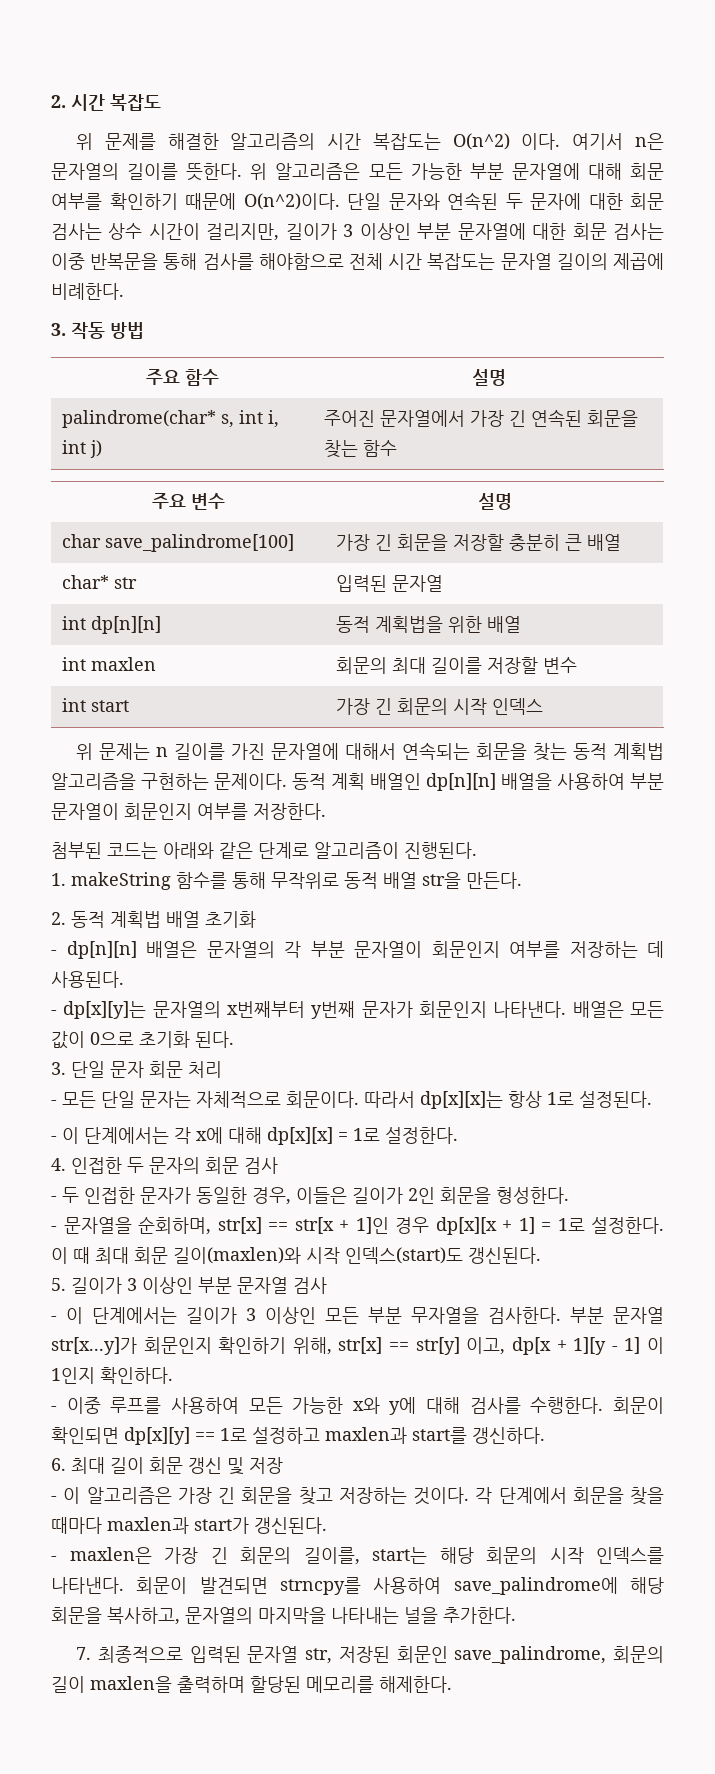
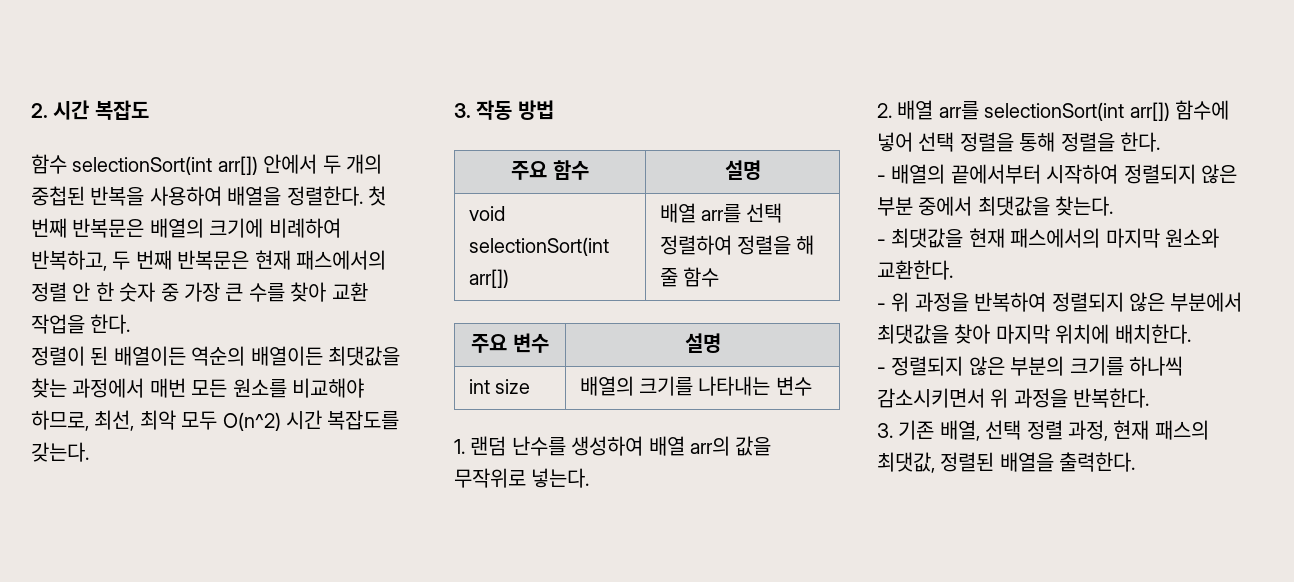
- 위 문제를 해결한 알고리즘의 시간 복잡도는 O(n^2) 이다. 여기서 n은 문자열의 길이를 뜻한다. 위 알고리즘은 모든 가능한 부분 문자열에 대해 회문 여부를 확인하기 때문에 O(n^2)이다. 단일 문자와 연속된 두 문자에 대한 회문 검사는 상수 시간이 걸리지만, 길이가 3 이상인 부분 문자열에 대한 회문 검사는 이중 반복문을 통해 검사를 해야함으로 전체 시간 복잡도는 문자열 길이의 제곱에 비례한다.
+ 함수 selectionSort(int arr[]) 안에서 두 개의 중첩된 반복을 사용하여 배열을 정렬한다. 첫 번째 반복문은 배열의 크기에 비례하여 반복하고, 두 번째 반복문은 현재 패스에서의 정렬 안 한 숫자 중 가장 큰 수를 찾아 교환 작업을 한다.
+ 정렬이 된 배열이든 역순의 배열이든 최댓값을 찾는 과정에서 매번 모든 원소를 비교해야 하므로, 최선, 최악 모두 O(n^2) 시간 복잡도를 갖는다.
- palindrome(char* s, int i, int j) | 주어진 문자열에서 가장 긴 연속된 회문을 찾는 함수
+ void selectionSort(int arr[]) | 배열 arr를 선택 정렬하여 정렬을 해 줄 함수
  주요 변수 | 설명
- char save_palindrome[100] | 가장 긴 회문을 저장할 충분히 큰 배열
- char* str | 입력된 문자열
- int dp[n][n] | 동적 계획법을 위한 배열
- int maxlen | 회문의 최대 길이를 저장할 변수
- int start | 가장 긴 회문의 시작 인덱스
- 위 문제는 n 길이를 가진 문자열에 대해서 연속되는 회문을 찾는 동적 계획법 알고리즘을 구현하는 문제이다. 동적 계획 배열인 dp[n][n] 배열을 사용하여 부분 문자열이 회문인지 여부를 저장한다.
- 첨부된 코드는 아래와 같은 단계로 알고리즘이 진행된다.
- 1. makeString 함수를 통해 무작위로 동적 배열 str을 만든다.
- 2. 동적 계획법 배열 초기화
- - dp[n][n] 배열은 문자열의 각 부분 문자열이 회문인지 여부를 저장하는 데 사용된다.
- - dp[x][y]는 문자열의 x번째부터 y번째 문자가 회문인지 나타낸다. 배열은 모든 값이 0으로 초기화 된다.
- 3. 단일 문자 회문 처리
- - 모든 단일 문자는 자체적으로 회문이다. 따라서 dp[x][x]는 항상 1로 설정된다.
- - 이 단계에서는 각 x에 대해 dp[x][x] = 1로 설정한다.
- 4. 인접한 두 문자의 회문 검사
- - 두 인접한 문자가 동일한 경우, 이들은 길이가 2인 회문을 형성한다.
- - 문자열을 순회하며, str[x] == str[x + 1]인 경우 dp[x][x + 1] = 1로 설정한다. 이 때 최대 회문 길이(maxlen)와 시작 인덱스(start)도 갱신된다.
- 5. 길이가 3 이상인 부분 문자열 검사
- - 이 단계에서는 길이가 3 이상인 모든 부분 무자열을 검사한다. 부분 문자열 str[x...y]가 회문인지 확인하기 위해, str[x] == str[y] 이고, dp[x + 1][y - 1] 이 1인지 확인하다.
- - 이중 루프를 사용하여 모든 가능한 x와 y에 대해 검사를 수행한다. 회문이 확인되면 dp[x][y] == 1로 설정하고 maxlen과 start를 갱신하다.
- 6. 최대 길이 회문 갱신 및 저장
- - 이 알고리즘은 가장 긴 회문을 찾고 저장하는 것이다. 각 단계에서 회문을 찾을 때마다 maxlen과 start가 갱신된다.
- - maxlen은 가장 긴 회문의 길이를, start는 해당 회문의 시작 인덱스를 나타낸다. 회문이 발견되면 strncpy를 사용하여 save_palindrome에 해당 회문을 복사하고, 문자열의 마지막을 나타내는 널을 추가한다.
- 7. 최종적으로 입력된 문자열 str, 저장된 회문인 save_palindrome, 회문의 길이 maxlen을 출력하며 할당된 메모리를 해제한다.
+ int size | 배열의 크기를 나타내는 변수
+ 1. 랜덤 난수를 생성하여 배열 arr의 값을 무작위로 넣는다.
+ 2. 배열 arr를 selectionSort(int arr[]) 함수에 넣어 선택 정렬을 통해 정렬을 한다.
+ - 배열의 끝에서부터 시작하여 정렬되지 않은 부분 중에서 최댓값을 찾는다.
+ - 최댓값을 현재 패스에서의 마지막 원소와 교환한다.
+ - 위 과정을 반복하여 정렬되지 않은 부분에서 최댓값을 찾아 마지막 위치에 배치한다.
+ - 정렬되지 않은 부분의 크기를 하나씩 감소시키면서 위 과정을 반복한다.
+ 3. 기존 배열, 선택 정렬 과정, 현재 패스의 최댓값, 정렬된 배열을 출력한다.

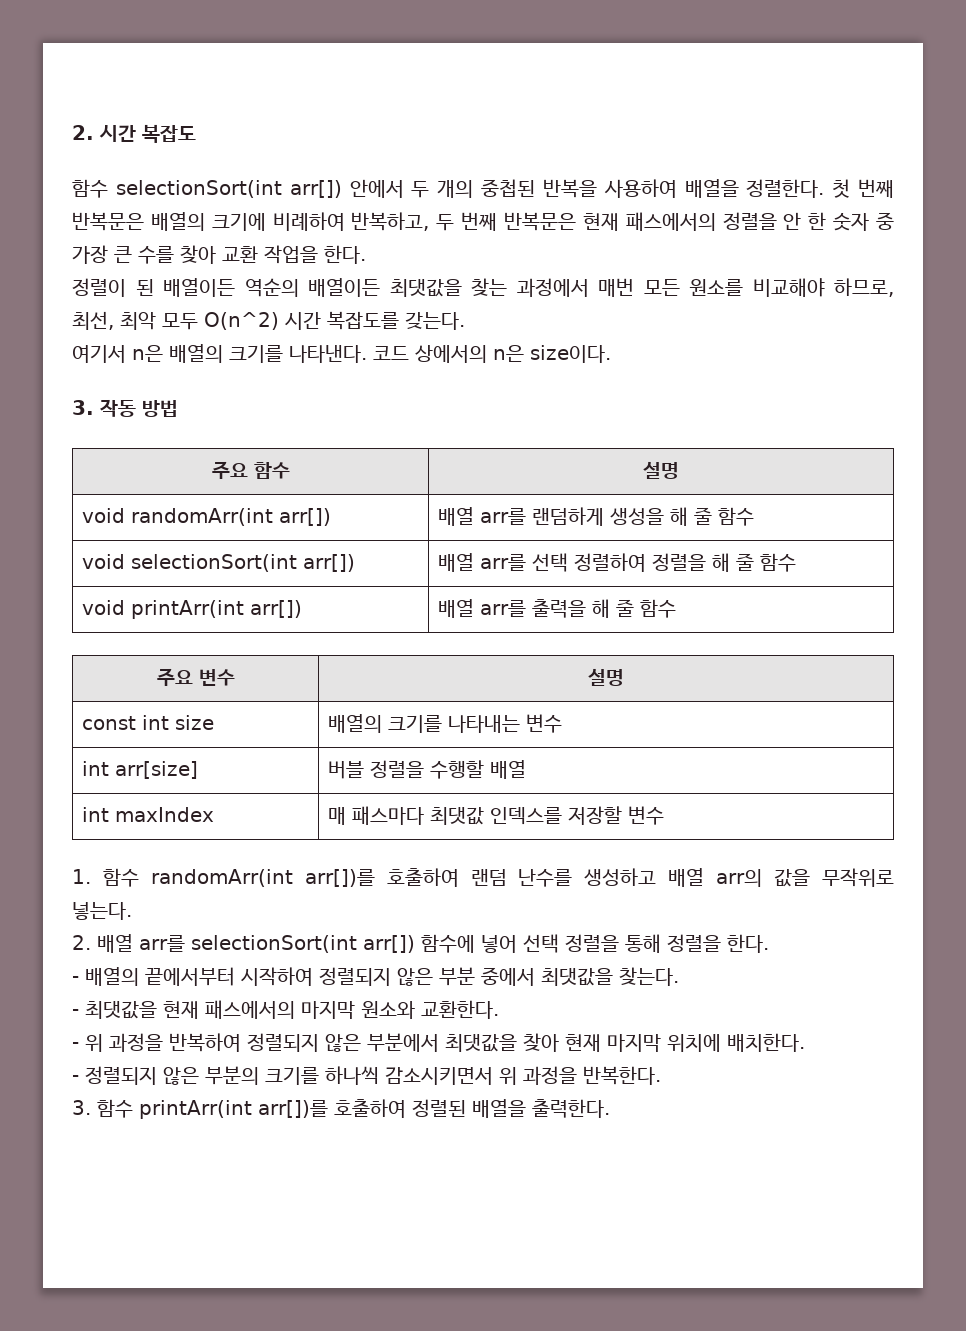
- 첫 번째 반복문은 배열의 크기에 비례하여 반복하고, 두 번째 반복문은 현재 패스에서의 정렬 안 한 숫자 중 가장 큰 수를 찾아 교환 작업을 한다.
+ 첫 번째 반복문은 배열의 크기에 비례하여 반복하고, 두 번째 반복문은 현재 패스에서의 정렬을 안 한 숫자 중 가장 큰 수를 찾아 교환 작업을 한다.
+ 여기서 n은 배열의 크기를 나타낸다. 코드 상에서의 n은 size이다.
+ void randomArr(int arr[]) | 배열 arr를 랜덤하게 생성을 해 줄 함수
+ void printArr(int arr[]) | 배열 arr를 출력을 해 줄 함수
- int size | 배열의 크기를 나타내는 변수
+ const int size | 배열의 크기를 나타내는 변수
- 1. 랜덤 난수를 생성하여 배열 arr의 값을 무작위로 넣는다.
+ int arr[size] | 버블 정렬을 수행할 배열
+ int maxIndex | 매 패스마다 최댓값 인덱스를 저장할 변수
+ 1. 함수 randomArr(int arr[])를 호출하여 랜덤 난수를 생성하고 배열 arr의 값을 무작위로 넣는다.
- - 위 과정을 반복하여 정렬되지 않은 부분에서 최댓값을 찾아 마지막 위치에 배치한다.
+ - 위 과정을 반복하여 정렬되지 않은 부분에서 최댓값을 찾아 현재 마지막 위치에 배치한다.
- 3. 기존 배열, 선택 정렬 과정, 현재 패스의 최댓값, 정렬된 배열을 출력한다.
+ 3. 함수 printArr(int arr[])를 호출하여 정렬된 배열을 출력한다.

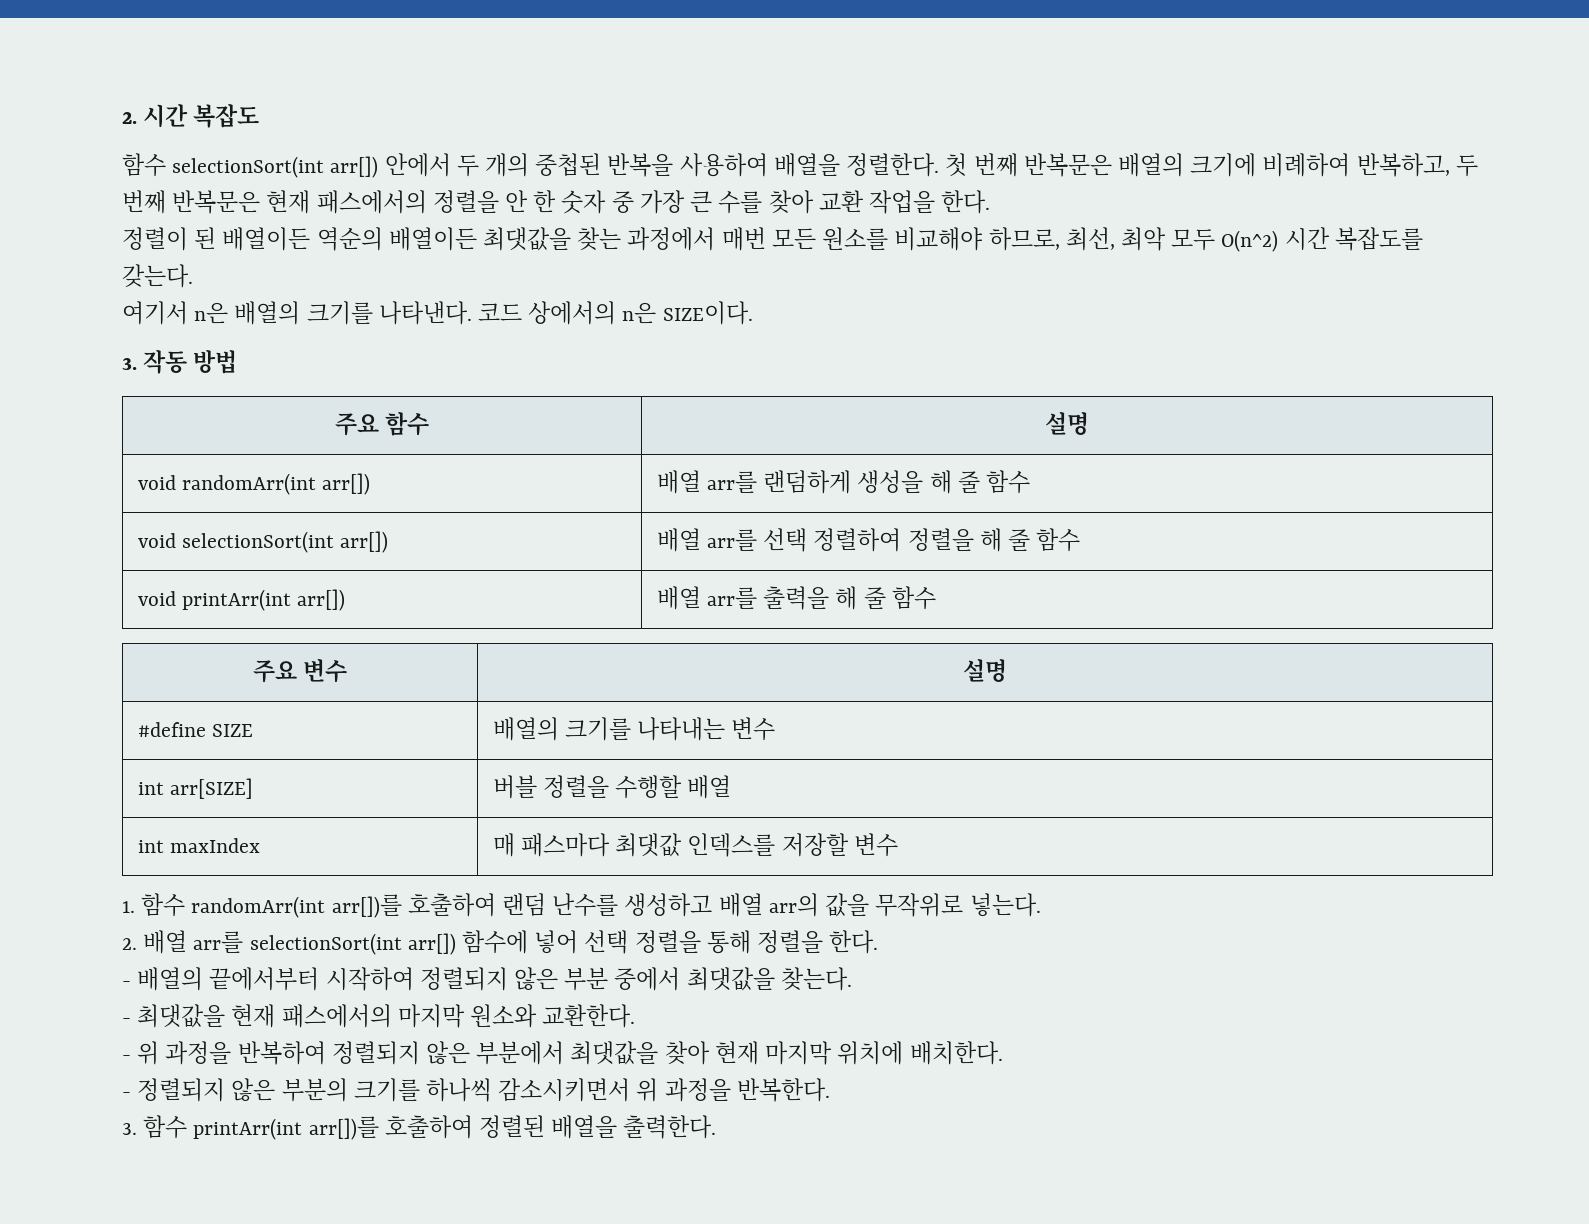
- 코드 상에서의 n은 size이다.
+ 코드 상에서의 n은 SIZE이다.
- const int size | 배열의 크기를 나타내는 변수
+ #define SIZE | 배열의 크기를 나타내는 변수
- int arr[size] | 버블 정렬을 수행할 배열
+ int arr[SIZE] | 버블 정렬을 수행할 배열

